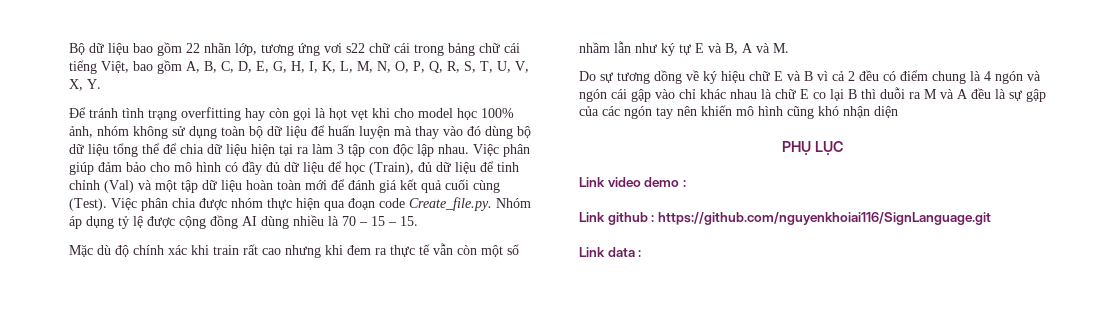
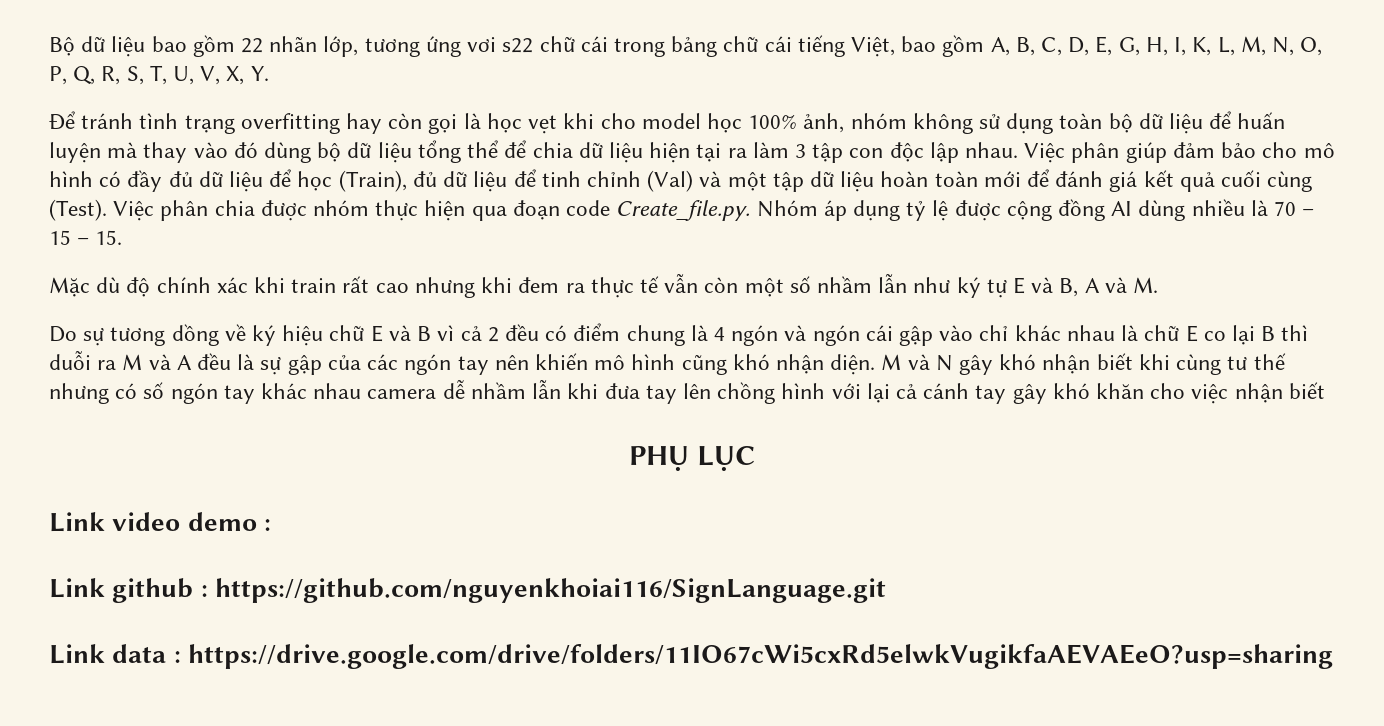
- Để tránh tình trạng overfitting hay còn gọi là họt vẹt khi cho model học 100% ảnh, nhóm không sử dụng toàn bộ dữ liệu để huấn luyện mà thay vào đó dùng bộ dữ liệu tổng thể để chia dữ liệu hiện tại ra làm 3 tập con độc lập nhau.
+ Để tránh tình trạng overfitting hay còn gọi là học vẹt khi cho model học 100% ảnh, nhóm không sử dụng toàn bộ dữ liệu để huấn luyện mà thay vào đó dùng bộ dữ liệu tổng thể để chia dữ liệu hiện tại ra làm 3 tập con độc lập nhau.
- Do sự tương dồng về ký hiệu chữ E và B vì cả 2 đều có điểm chung là 4 ngón và ngón cái gập vào chỉ khác nhau là chữ E co lại B thì duỗi ra M và A đều là sự gập của các ngón tay nên khiến mô hình cũng khó nhận diện
+ Do sự tương dồng về ký hiệu chữ E và B vì cả 2 đều có điểm chung là 4 ngón và ngón cái gập vào chỉ khác nhau là chữ E co lại B thì duỗi ra M và A đều là sự gập của các ngón tay nên khiến mô hình cũng khó nhận diện. M và N gây khó nhận biết khi cùng tư thế nhưng có số ngón tay khác nhau camera dễ nhầm lẫn khi đưa tay lên chồng hình với lại cả cánh tay gây khó khăn cho việc nhận biết
- Link data :
+ Link data : https://drive.google.com/drive/folders/11IO67cWi5cxRd5elwkVugikfaAEVAEeO?usp=sharing

